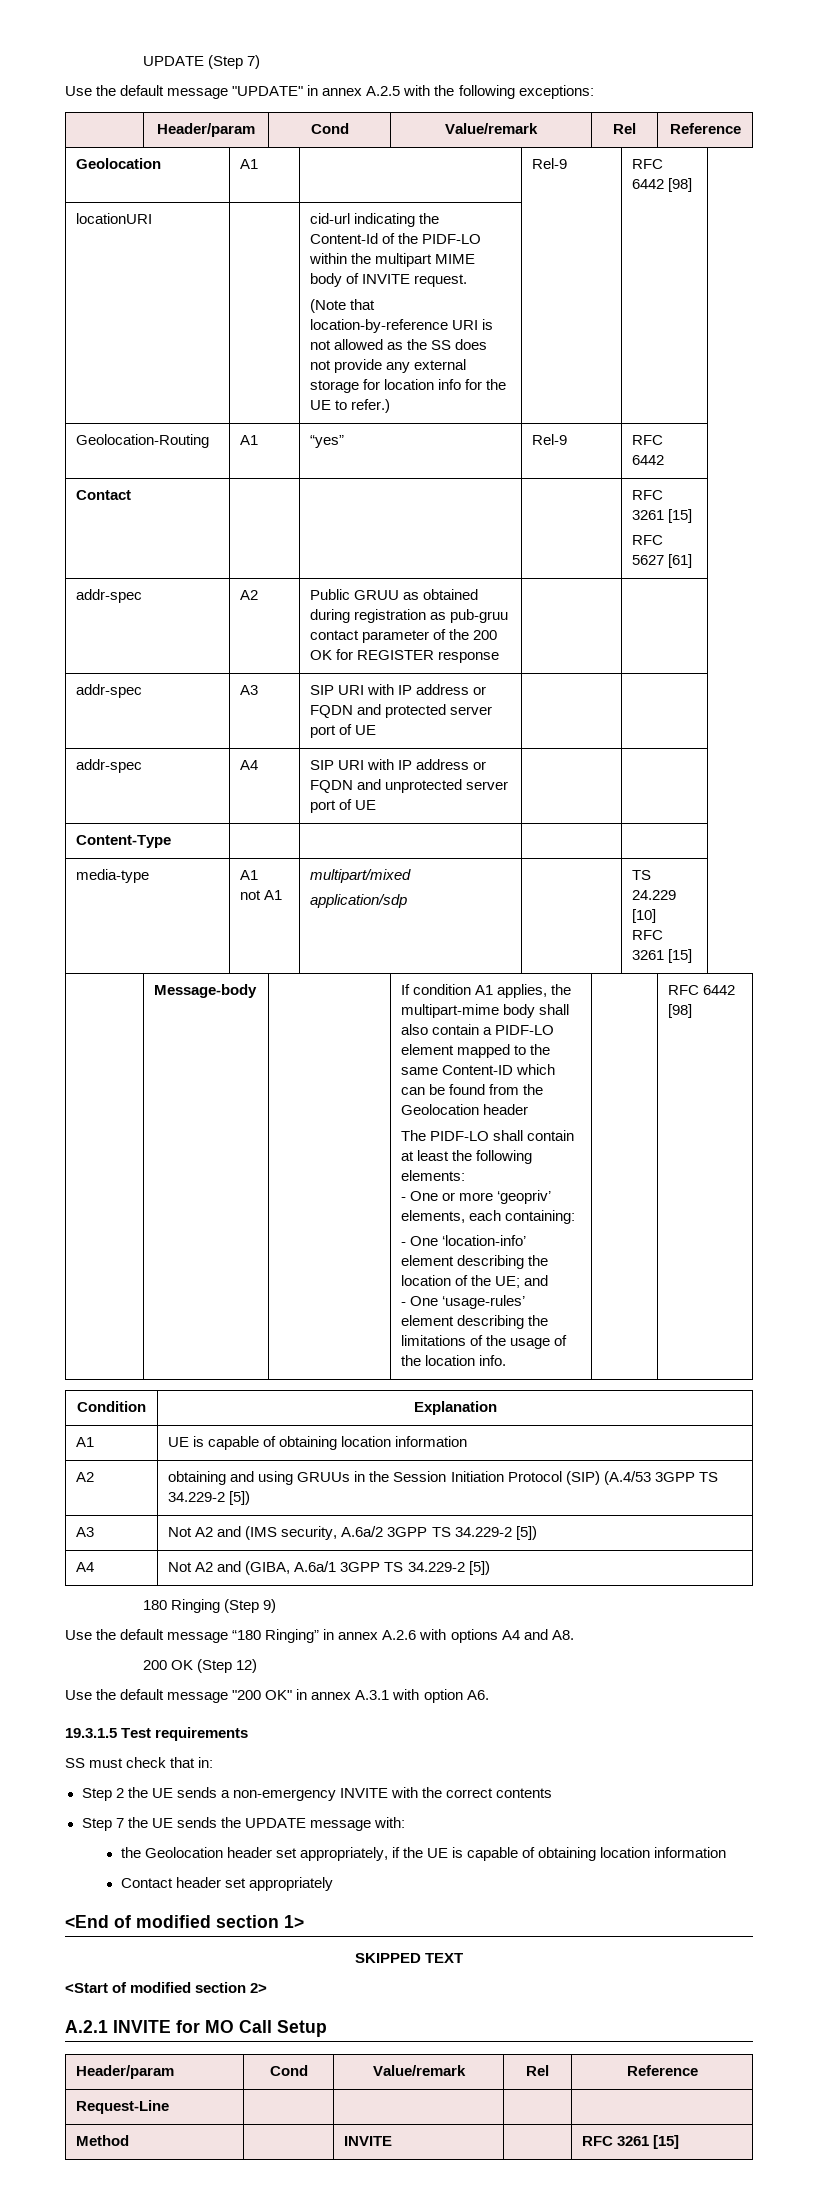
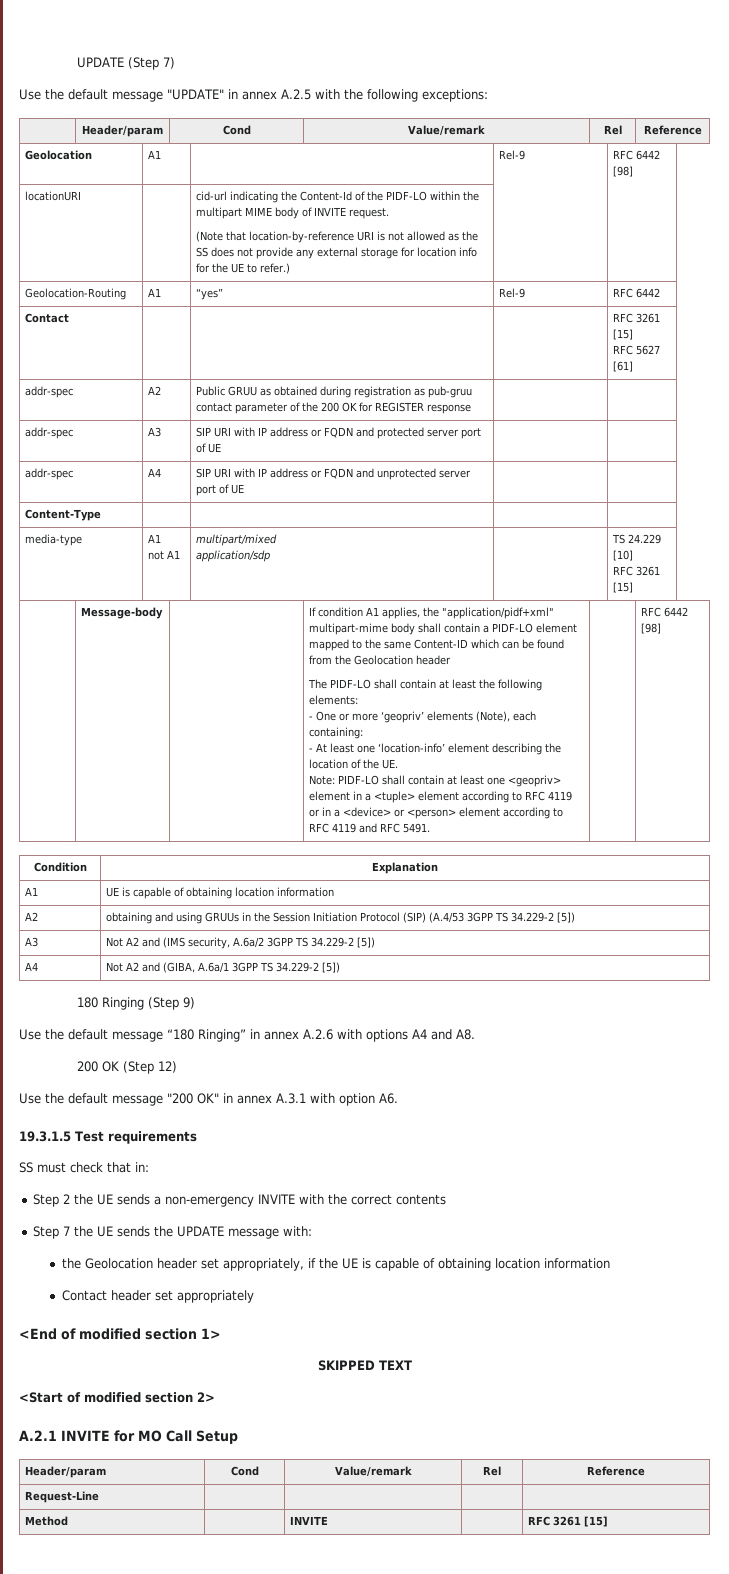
- If condition A1 applies, the multipart-mime body shall also contain a PIDF-LO element mapped to the same Content-ID which can be found from the Geolocation header
+ If condition A1 applies, the "application/pidf+xml" multipart-mime body shall contain a PIDF-LO element mapped to the same Content-ID which can be found from the Geolocation header
- - One or more ‘geopriv’ elements, each containing:
+ - One or more ‘geopriv’ elements (Note), each containing:
- - One ‘location-info’ element describing the location of the UE; and
- - One ‘usage-rules’ element describing the limitations of the usage of the location info.
+ - At least one ‘location-info’ element describing the location of the UE.
+ Note: PIDF-LO shall contain at least one <geopriv> element in a <tuple> element according to RFC 4119 or in a <device> or <person> element according to RFC 4119 and RFC 5491.

